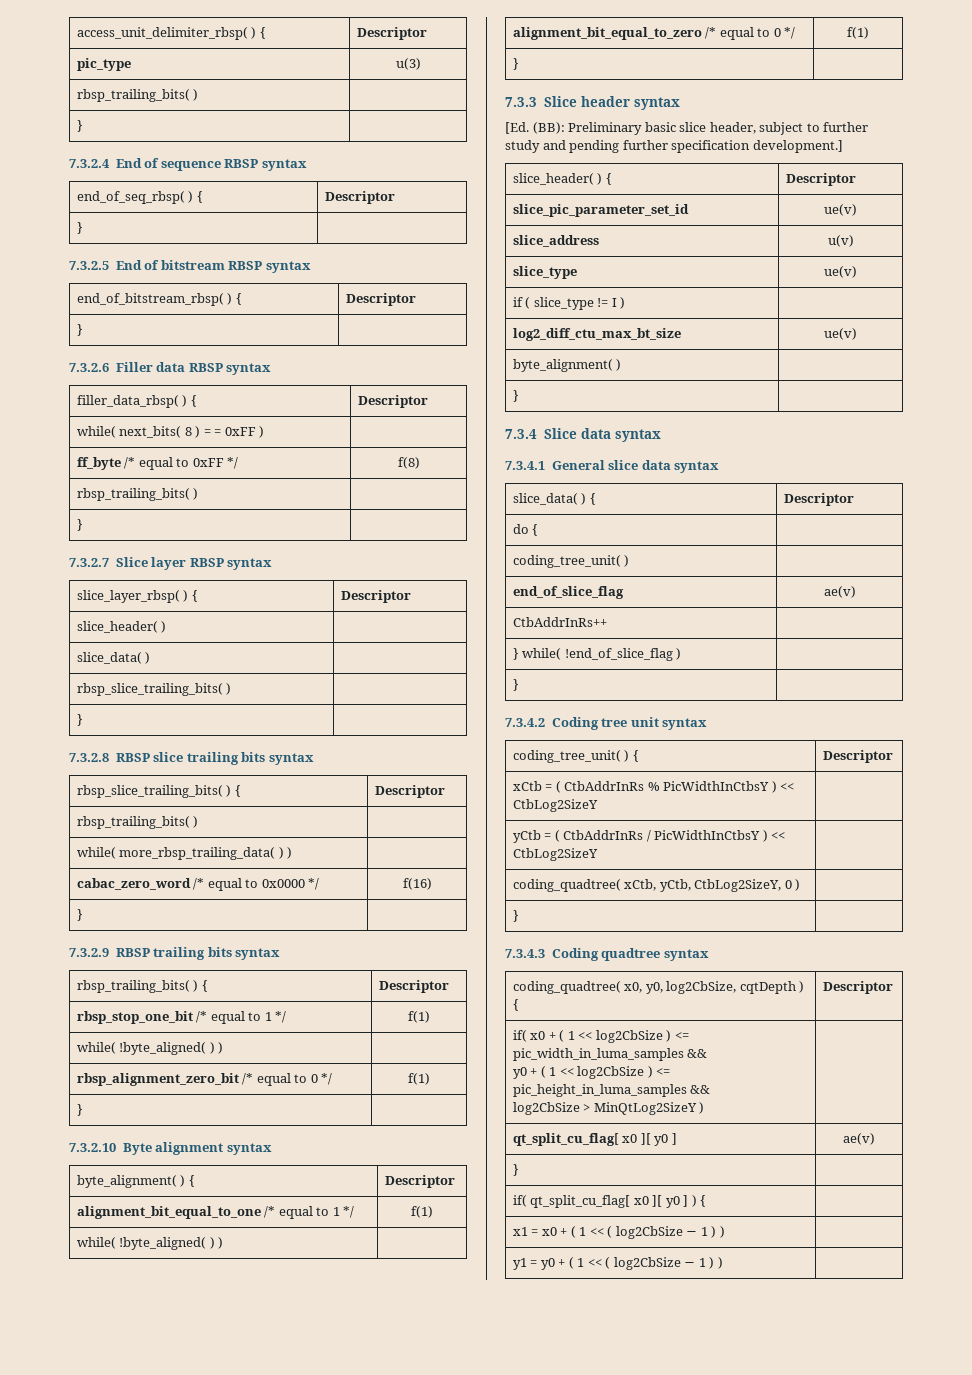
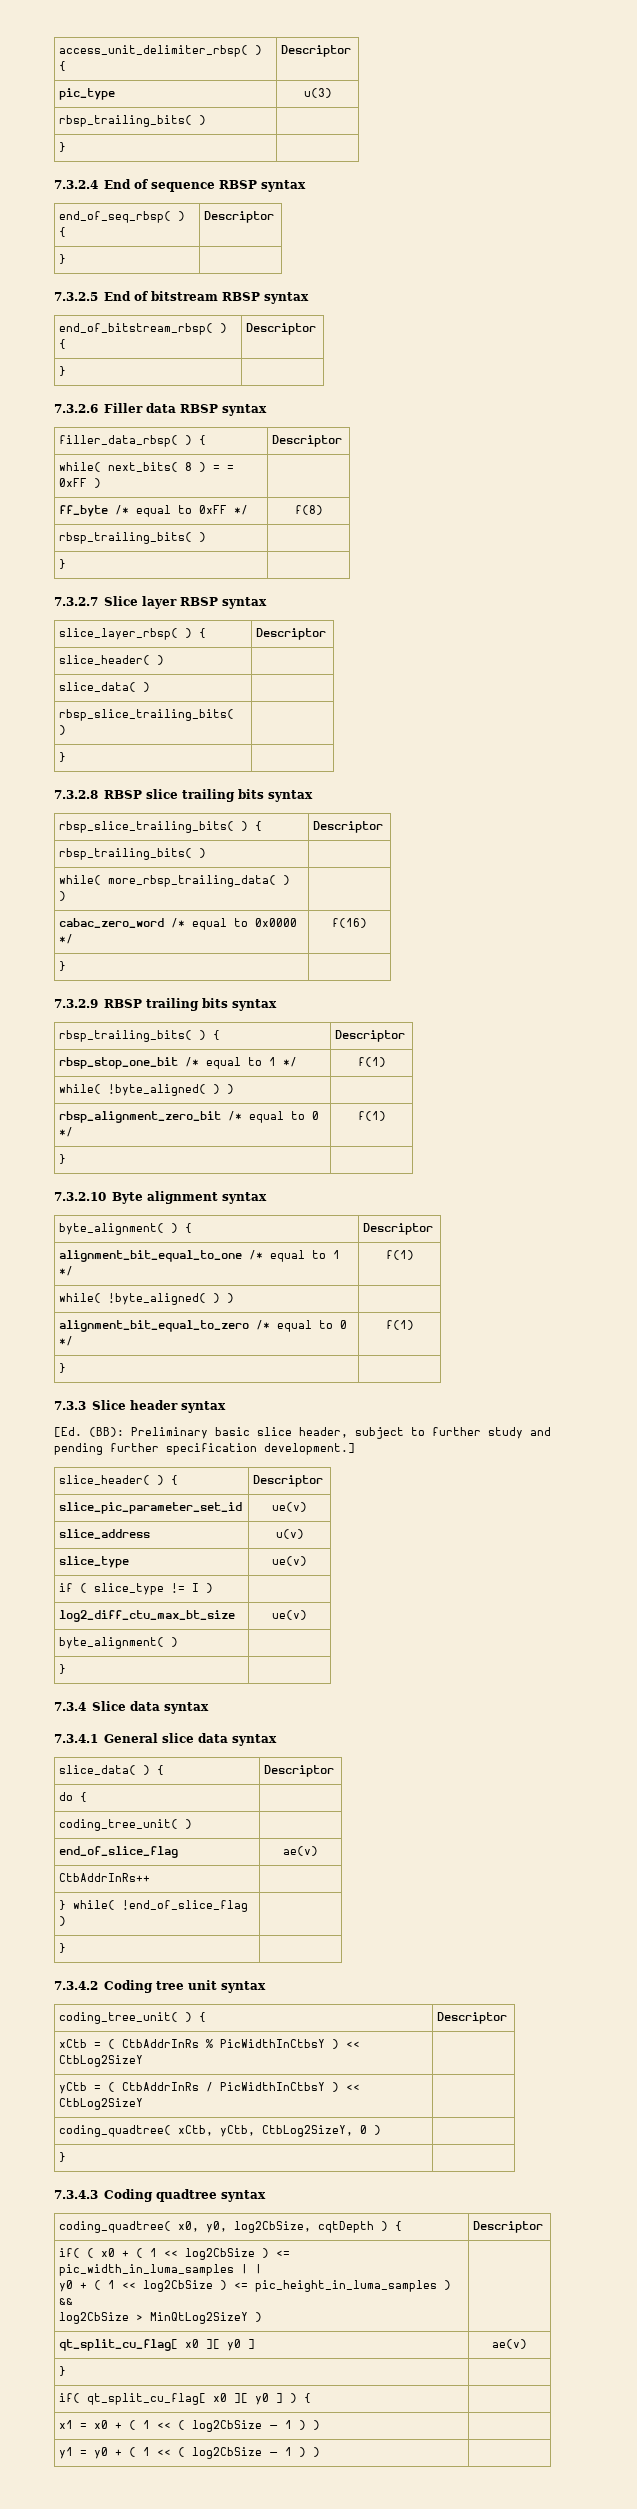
- if( x0 + ( 1 << log2CbSize ) <= pic_width_in_luma_samples &&
- y0 + ( 1 << log2CbSize ) <= pic_height_in_luma_samples &&
+ if( ( x0 + ( 1 << log2CbSize ) <= pic_width_in_luma_samples | |
+ y0 + ( 1 << log2CbSize ) <= pic_height_in_luma_samples ) &&

